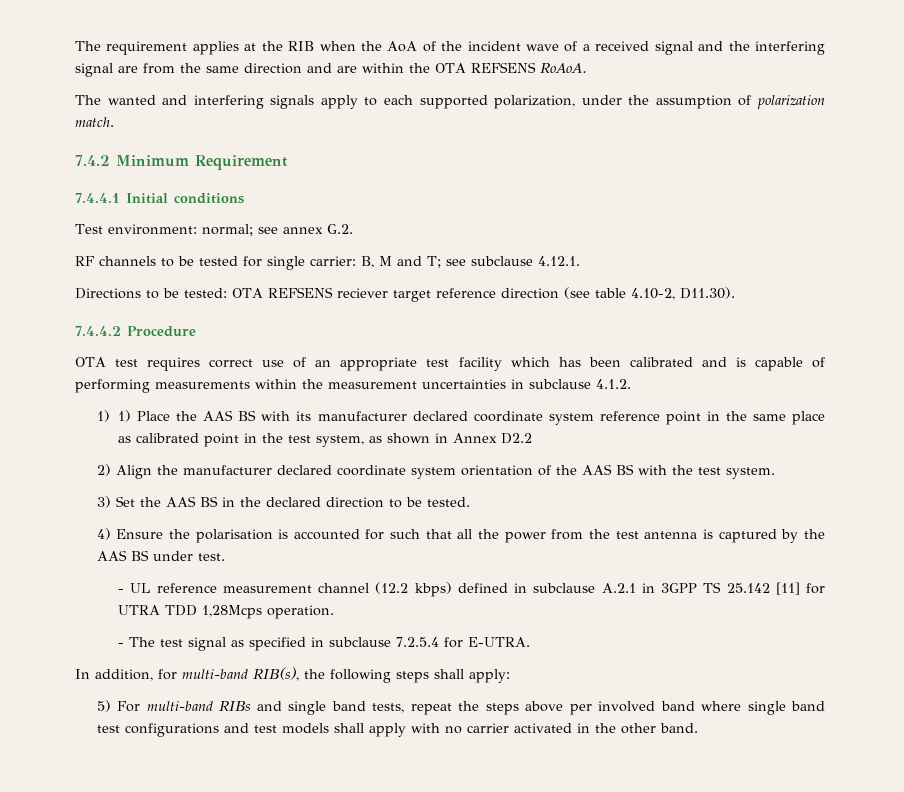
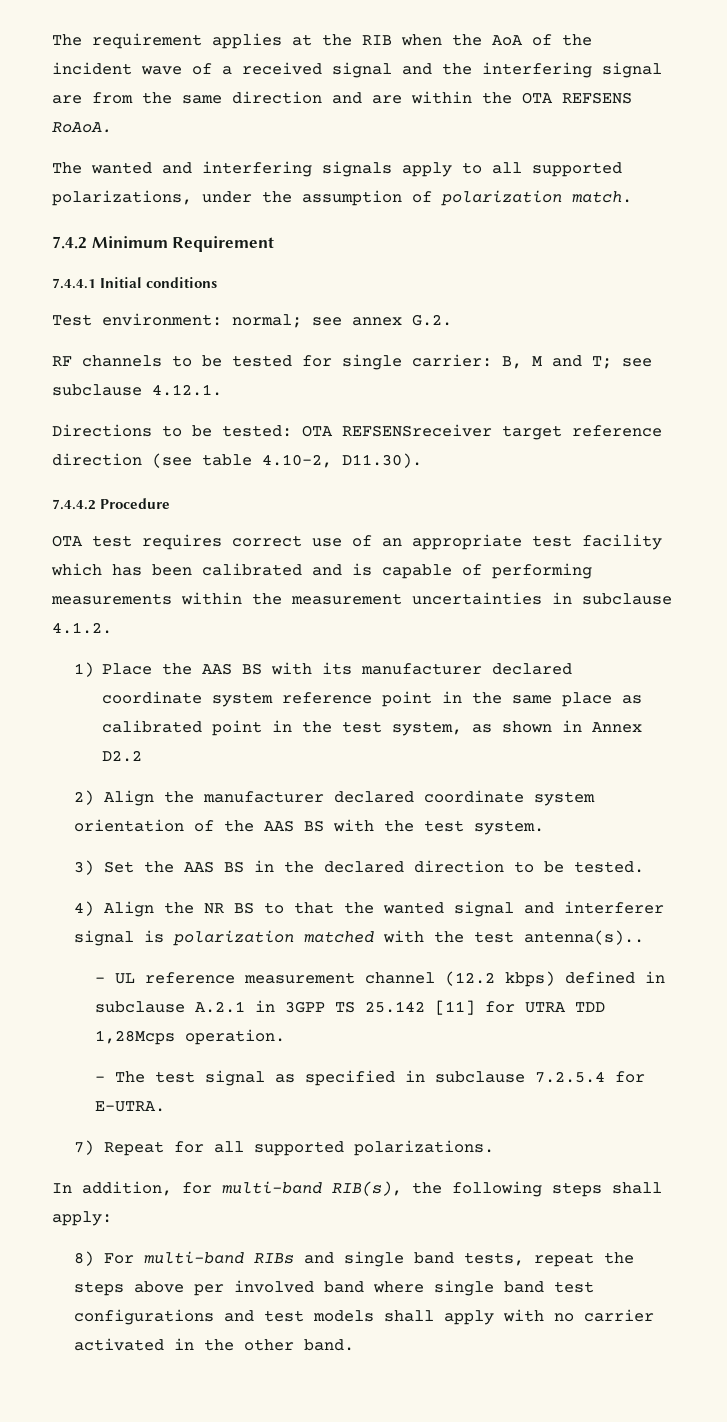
- The wanted and interfering signals apply to each supported polarization, under the assumption of polarization match.
+ The wanted and interfering signals apply to all supported polarizations, under the assumption of polarization match.
- Directions to be tested: OTA REFSENS reciever target reference direction (see table 4.10-2, D11.30).
+ Directions to be tested: OTA REFSENSreceiver target reference direction (see table 4.10-2, D11.30).
- 1) 1) Place the AAS BS with its manufacturer declared coordinate system reference point in the same place as calibrated point in the test system, as shown in Annex D2.2
+ 1) Place the AAS BS with its manufacturer declared coordinate system reference point in the same place as calibrated point in the test system, as shown in Annex D2.2
- 4) Ensure the polarisation is accounted for such that all the power from the test antenna is captured by the AAS BS under test.
+ 4) Align the NR BS to that the wanted signal and interferer signal is polarization matched with the test antenna(s)..
+ 7) Repeat for all supported polarizations.
- 5) For multi-band RIBs and single band tests, repeat the steps above per involved band where single band test configurations and test models shall apply with no carrier activated in the other band.
+ 8) For multi-band RIBs and single band tests, repeat the steps above per involved band where single band test configurations and test models shall apply with no carrier activated in the other band.

